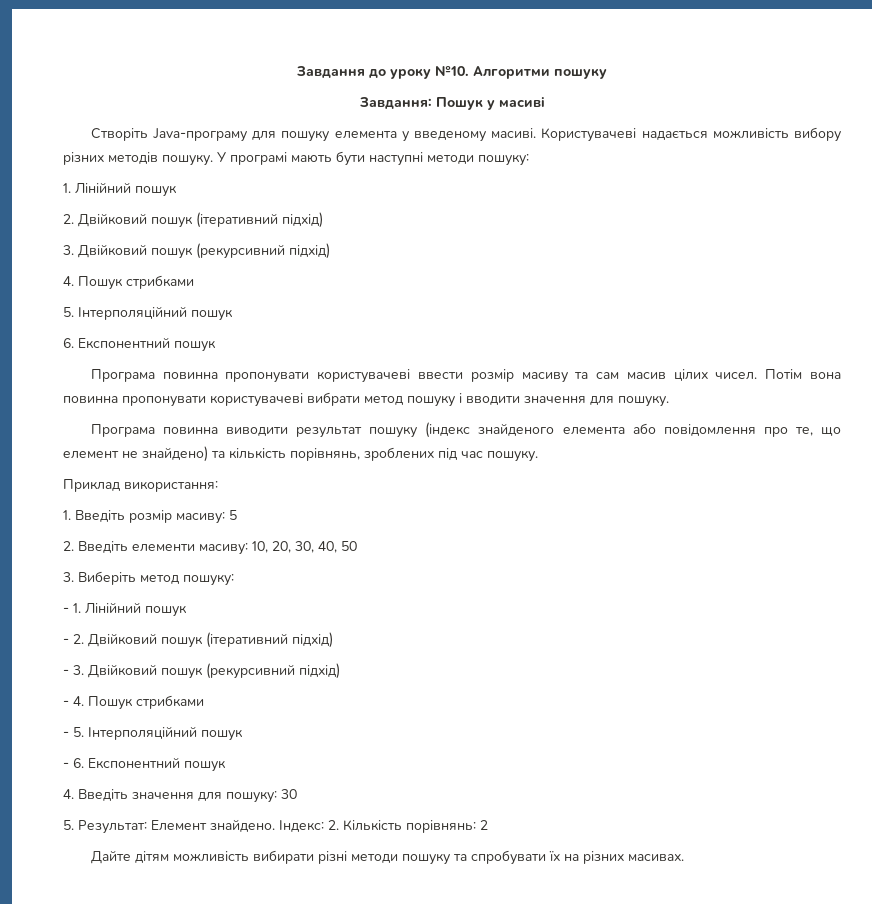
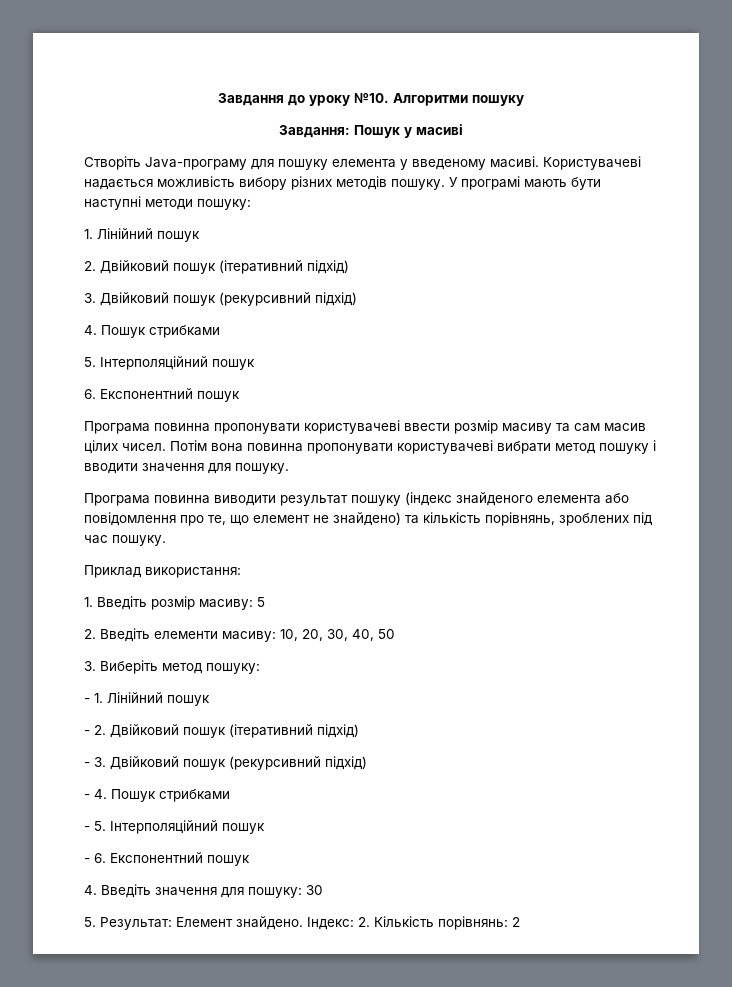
- Дайте дітям можливість вибирати різні методи пошуку та спробувати їх на різних масивах.

